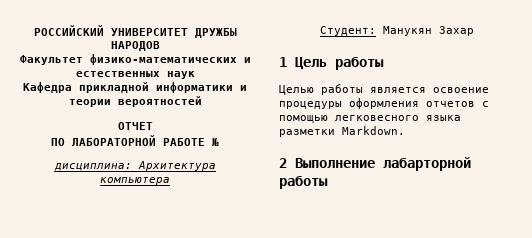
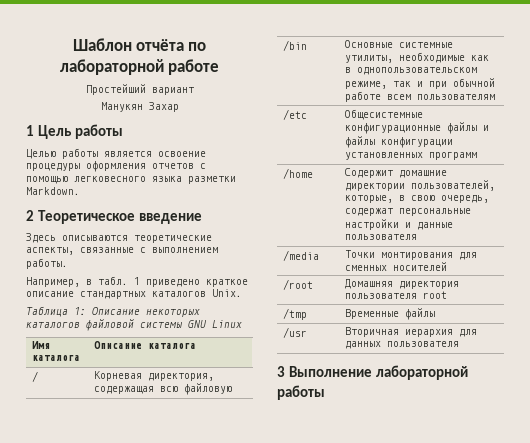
- РОССИЙСКИЙ УНИВЕРСИТЕТ ДРУЖБЫ НАРОДОВ
- Факультет физико-математических и естественных наук
- Кафедра прикладной информатики и теории вероятностей
- ОТЧЕТ
- ПО ЛАБОРАТОРНОЙ РАБОТЕ №
- дисциплина: Архитектура компьютера
- Студент: Манукян Захар
+ Шаблон отчёта по лабораторной работе
+ Простейший вариант
+ Манукян Захар
- 2 Выполнение лабарторной работы
+ 2 Теоретическое введение
+ Здесь описываются теоретические аспекты, связанные с выполнением работы.
+ Например, в табл. 1 приведено краткое описание стандартных каталогов Unix.
+ Таблица 1: Описание некоторых каталогов файловой системы GNU Linux
+ Имя каталога | Описание каталога
+ / | Корневая директория, содержащая всю файловую
+ /bin | Основные системные утилиты, необходимые как в однопользовательском режиме, так и при обычной работе всем пользователям
+ /etc | Общесистемные конфигурационные файлы и файлы конфигурации установленных программ
+ /home | Содержит домашние директории пользователей, которые, в свою очередь, содержат персональные настройки и данные пользователя
+ /media | Точки монтирования для сменных носителей
+ /root | Домашняя директория пользователя root
+ /tmp | Временные файлы
+ /usr | Вторичная иерархия для данных пользователя
+ 3 Выполнение лабораторной работы

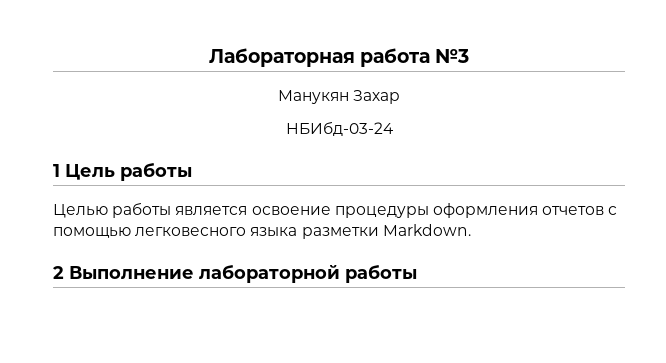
- Шаблон отчёта по лабораторной работе
- Простейший вариант
+ Лабораторная работа №3
+ НБИбд-03-24
- 2 Теоретическое введение
- Здесь описываются теоретические аспекты, связанные с выполнением работы.
- Например, в табл. 1 приведено краткое описание стандартных каталогов Unix.
- Таблица 1: Описание некоторых каталогов файловой системы GNU Linux
- Имя каталога | Описание каталога
- / | Корневая директория, содержащая всю файловую
- /bin | Основные системные утилиты, необходимые как в однопользовательском режиме, так и при обычной работе всем пользователям
- /etc | Общесистемные конфигурационные файлы и файлы конфигурации установленных программ
- /home | Содержит домашние директории пользователей, которые, в свою очередь, содержат персональные настройки и данные пользователя
- /media | Точки монтирования для сменных носителей
- /root | Домашняя директория пользователя root
- /tmp | Временные файлы
- /usr | Вторичная иерархия для данных пользователя
- 3 Выполнение лабораторной работы
+ 2 Выполнение лабораторной работы

